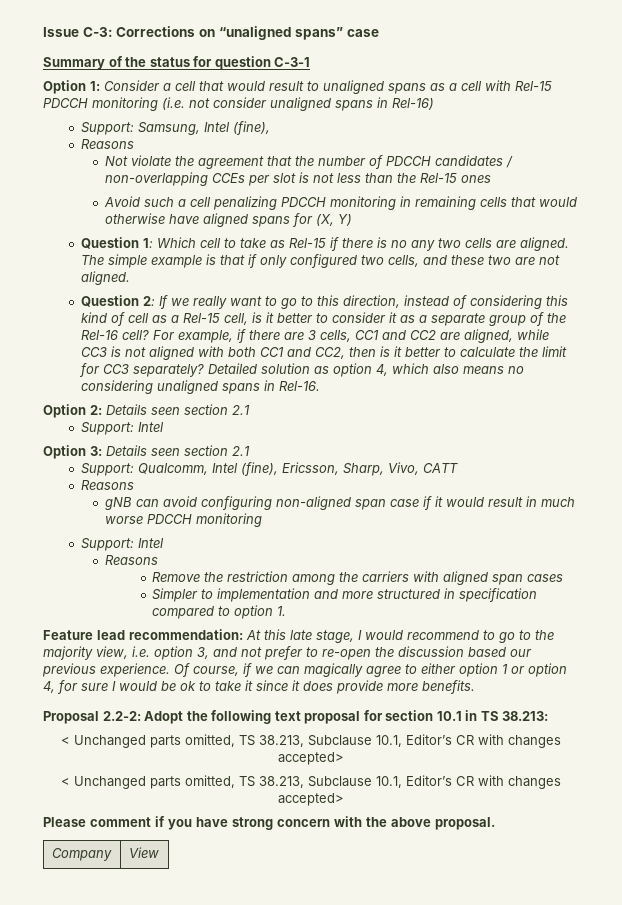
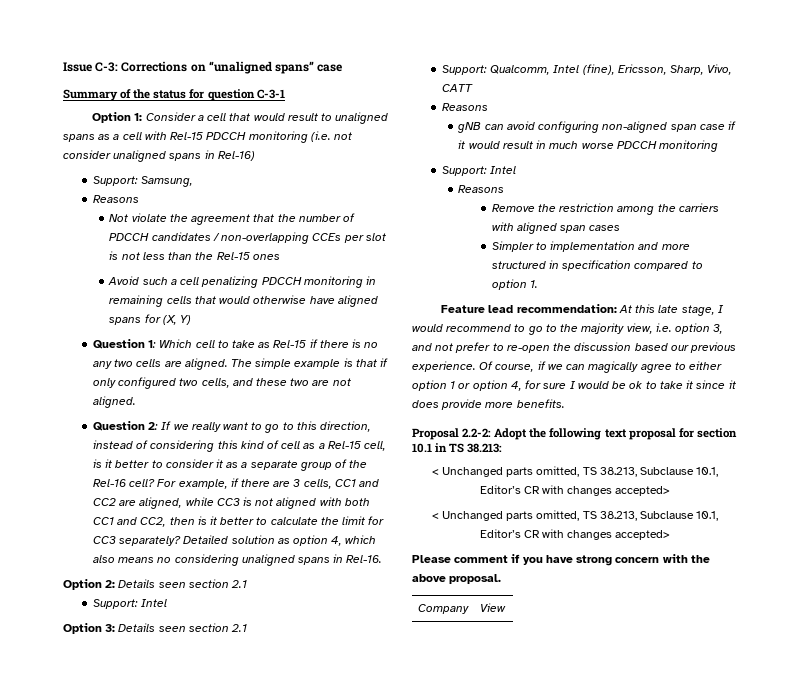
- Support: Samsung, Intel (fine),
+ Support: Samsung,

